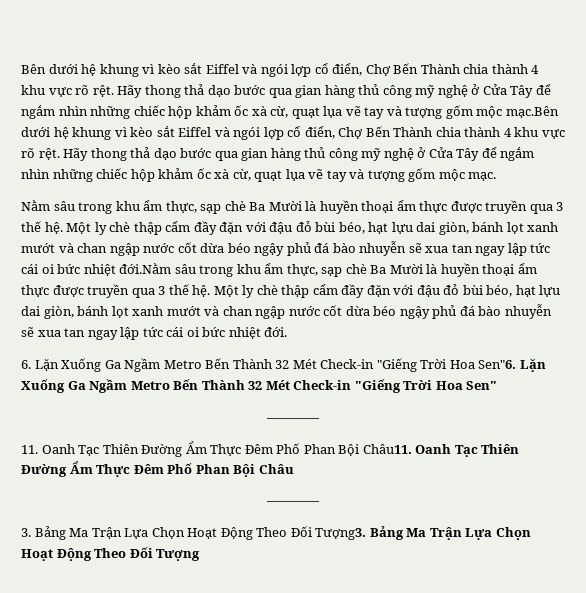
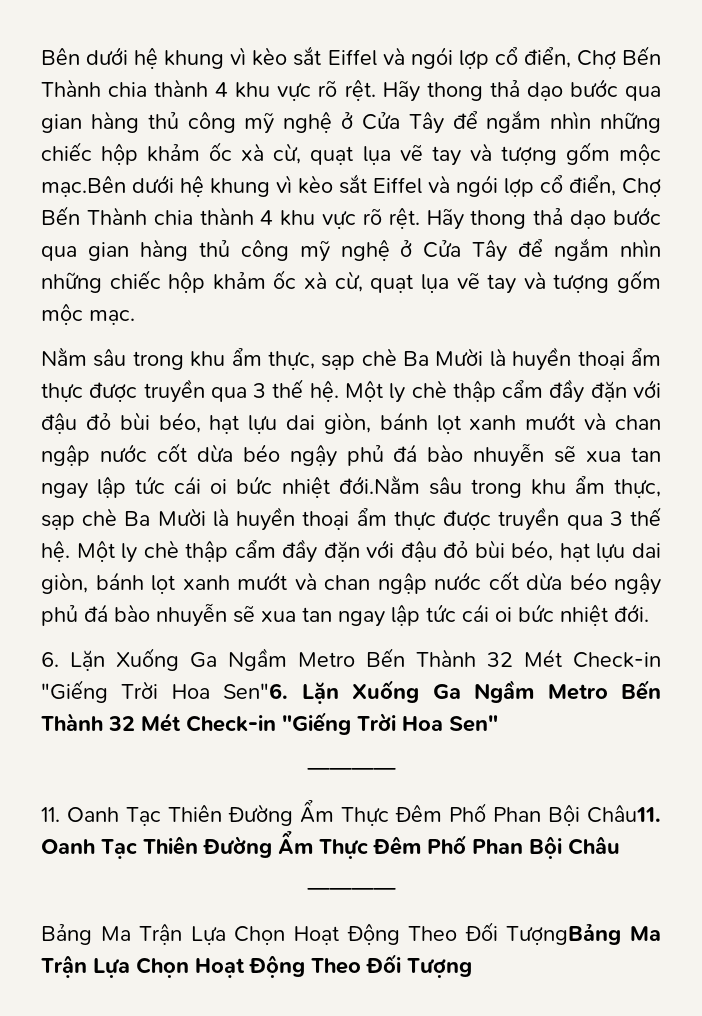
- 3. Bảng Ma Trận Lựa Chọn Hoạt Động Theo Đối Tượng3. Bảng Ma Trận Lựa Chọn Hoạt Động Theo Đối Tượng
+ Bảng Ma Trận Lựa Chọn Hoạt Động Theo Đối TượngBảng Ma Trận Lựa Chọn Hoạt Động Theo Đối Tượng

